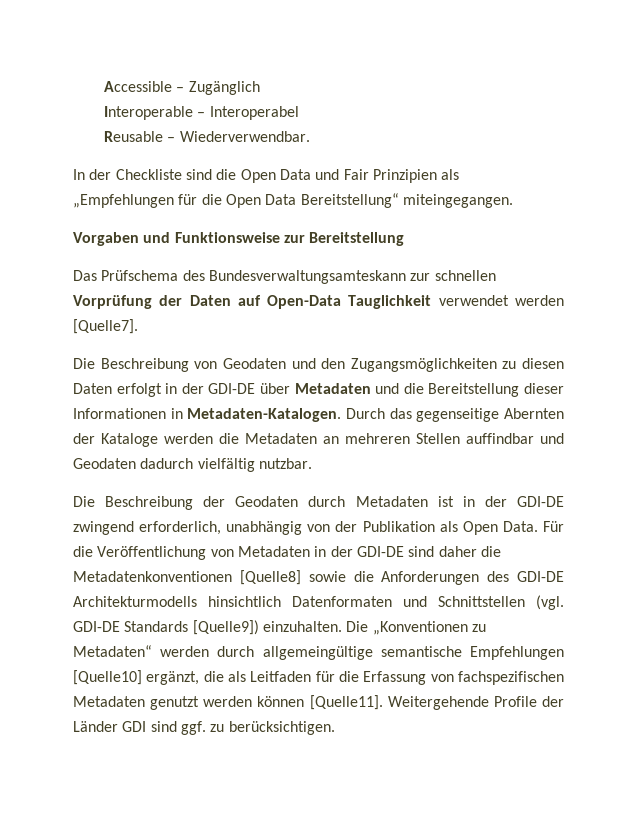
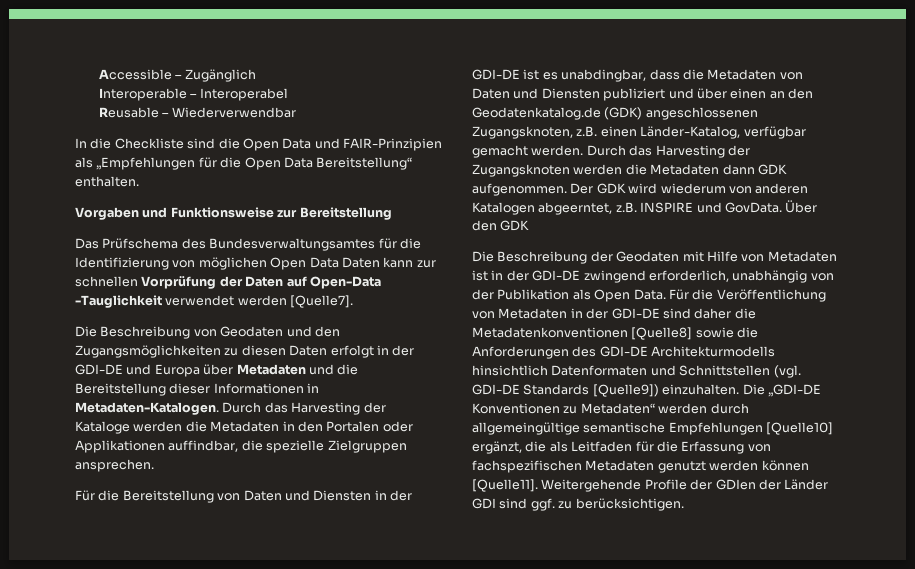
- Reusable – Wiederverwendbar.
+ Reusable – Wiederverwendbar
- In der Checkliste sind die Open Data und Fair Prinzipien als „Empfehlungen für die Open Data Bereitstellung“ miteingegangen.
+ In die Checkliste sind die Open Data und FAIR-Prinzipien als „Empfehlungen für die Open Data Bereitstellung“ enthalten.
- Das Prüfschema des Bundesverwaltungsamteskann zur schnellen Vorprüfung der Daten auf Open-Data Tauglichkeit verwendet werden [Quelle7].
+ Das Prüfschema des Bundesverwaltungsamtes für die Identifizierung von möglichen Open Data Daten kann zur schnellen Vorprüfung der Daten auf Open-Data -Tauglichkeit verwendet werden [Quelle7].
- Die Beschreibung von Geodaten und den Zugangsmöglichkeiten zu diesen Daten erfolgt in der GDI-DE über Metadaten und die Bereitstellung dieser Informationen in Metadaten-Katalogen.
+ Die Beschreibung von Geodaten und den Zugangsmöglichkeiten zu diesen Daten erfolgt in der GDI-DE und Europa über Metadaten und die Bereitstellung dieser Informationen in Metadaten-Katalogen.
- Durch das gegenseitige Abernten der Kataloge werden die Metadaten an mehreren Stellen auffindbar und Geodaten dadurch vielfältig nutzbar.
+ Durch das Harvesting der Kataloge werden die Metadaten in den Portalen oder Applikationen auffindbar, die spezielle Zielgruppen ansprechen.
+ Für die Bereitstellung von Daten und Diensten in der GDI-DE ist es unabdingbar, dass die Metadaten von Daten und Diensten publiziert und über einen an den Geodatenkatalog.de (GDK) angeschlossenen Zugangsknoten, z.B. einen Länder-Katalog, verfügbar gemacht werden. Durch das Harvesting der Zugangsknoten werden die Metadaten dann GDK aufgenommen. Der GDK wird wiederum von anderen Katalogen abgeerntet, z.B. INSPIRE und GovData. Über den GDK
- Die Beschreibung der Geodaten durch Metadaten ist in der GDI-DE zwingend erforderlich, unabhängig von der Publikation als Open Data.
+ Die Beschreibung der Geodaten mit Hilfe von Metadaten ist in der GDI-DE zwingend erforderlich, unabhängig von der Publikation als Open Data.
- Die „Konventionen zu Metadaten“ werden durch allgemeingültige semantische Empfehlungen [Quelle10] ergänzt, die als Leitfaden für die Erfassung von fachspezifischen Metadaten genutzt werden können [Quelle11].
+ Die „GDI-DE Konventionen zu Metadaten“ werden durch allgemeingültige semantische Empfehlungen [Quelle10] ergänzt, die als Leitfaden für die Erfassung von fachspezifischen Metadaten genutzt werden können [Quelle11].
- Weitergehende Profile der Länder GDI sind ggf. zu berücksichtigen.
+ Weitergehende Profile der GDIen der Länder GDI sind ggf. zu berücksichtigen.

